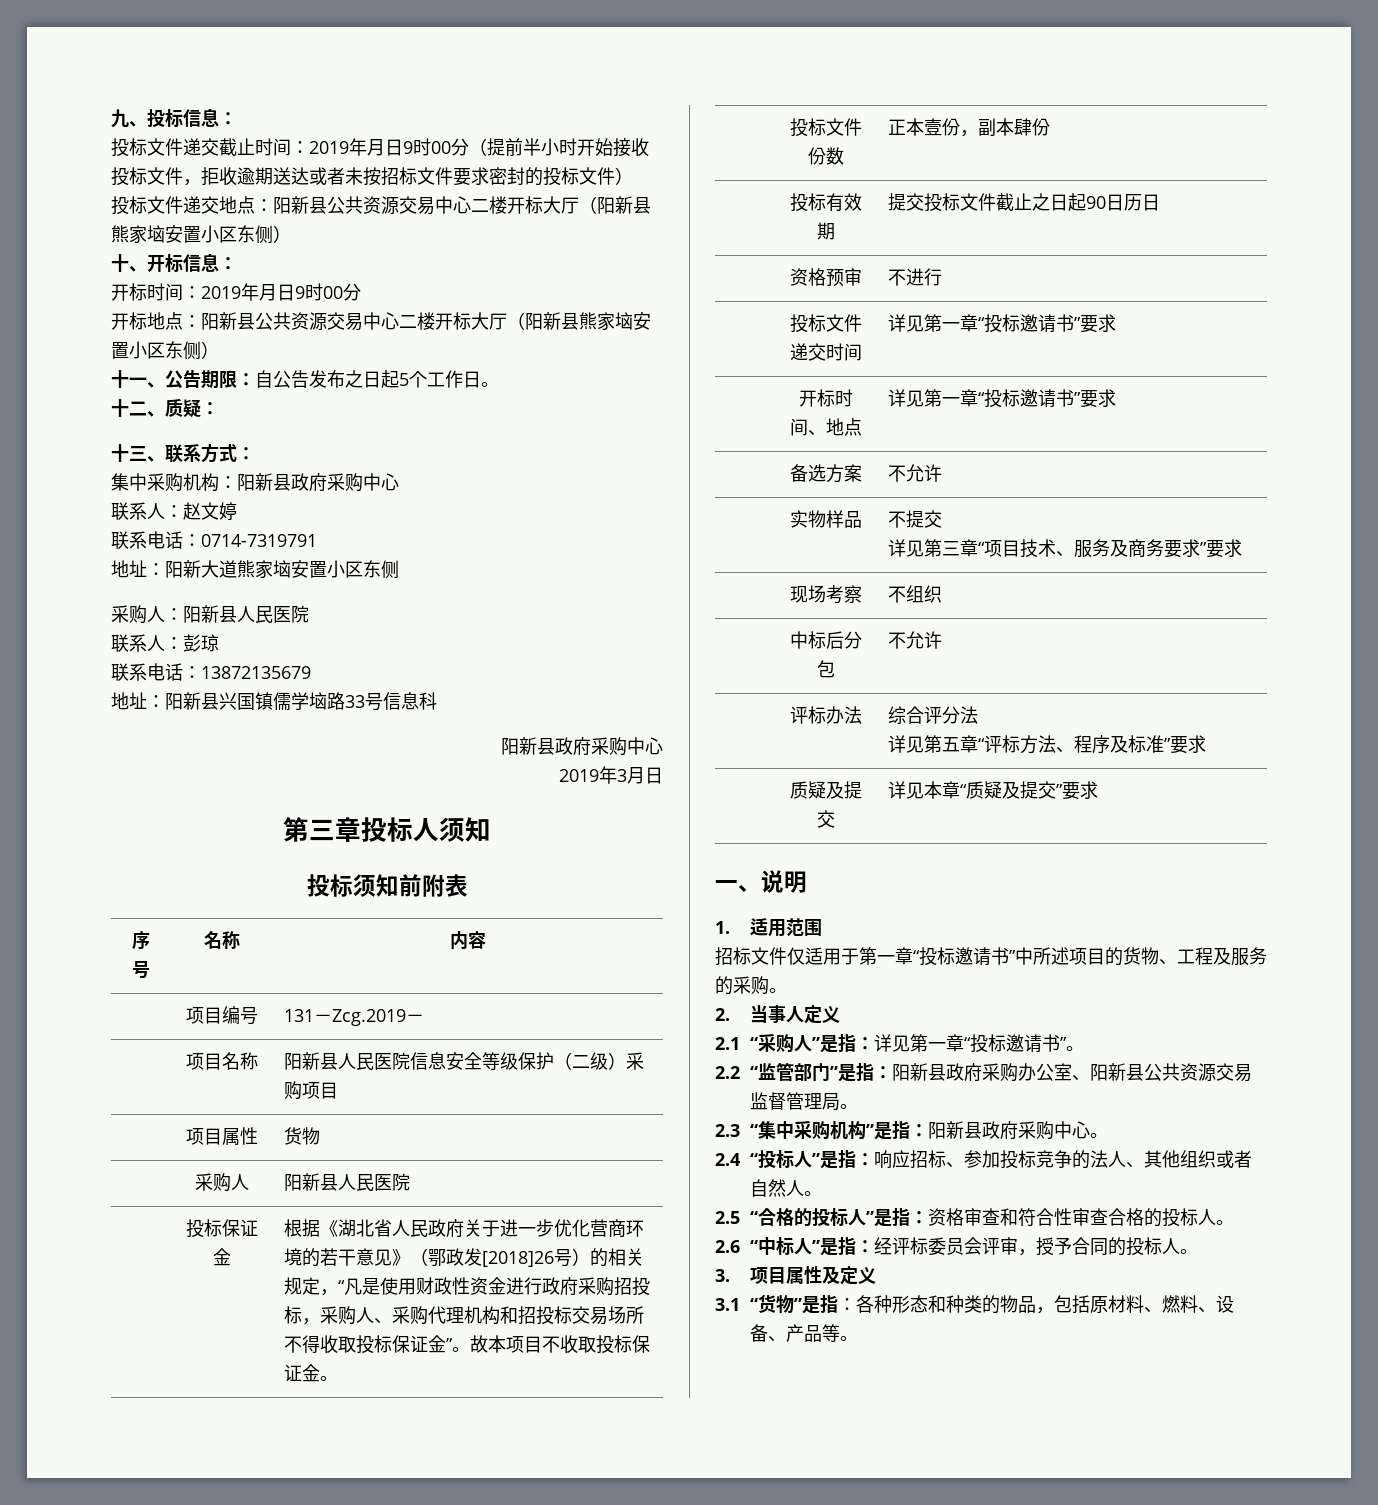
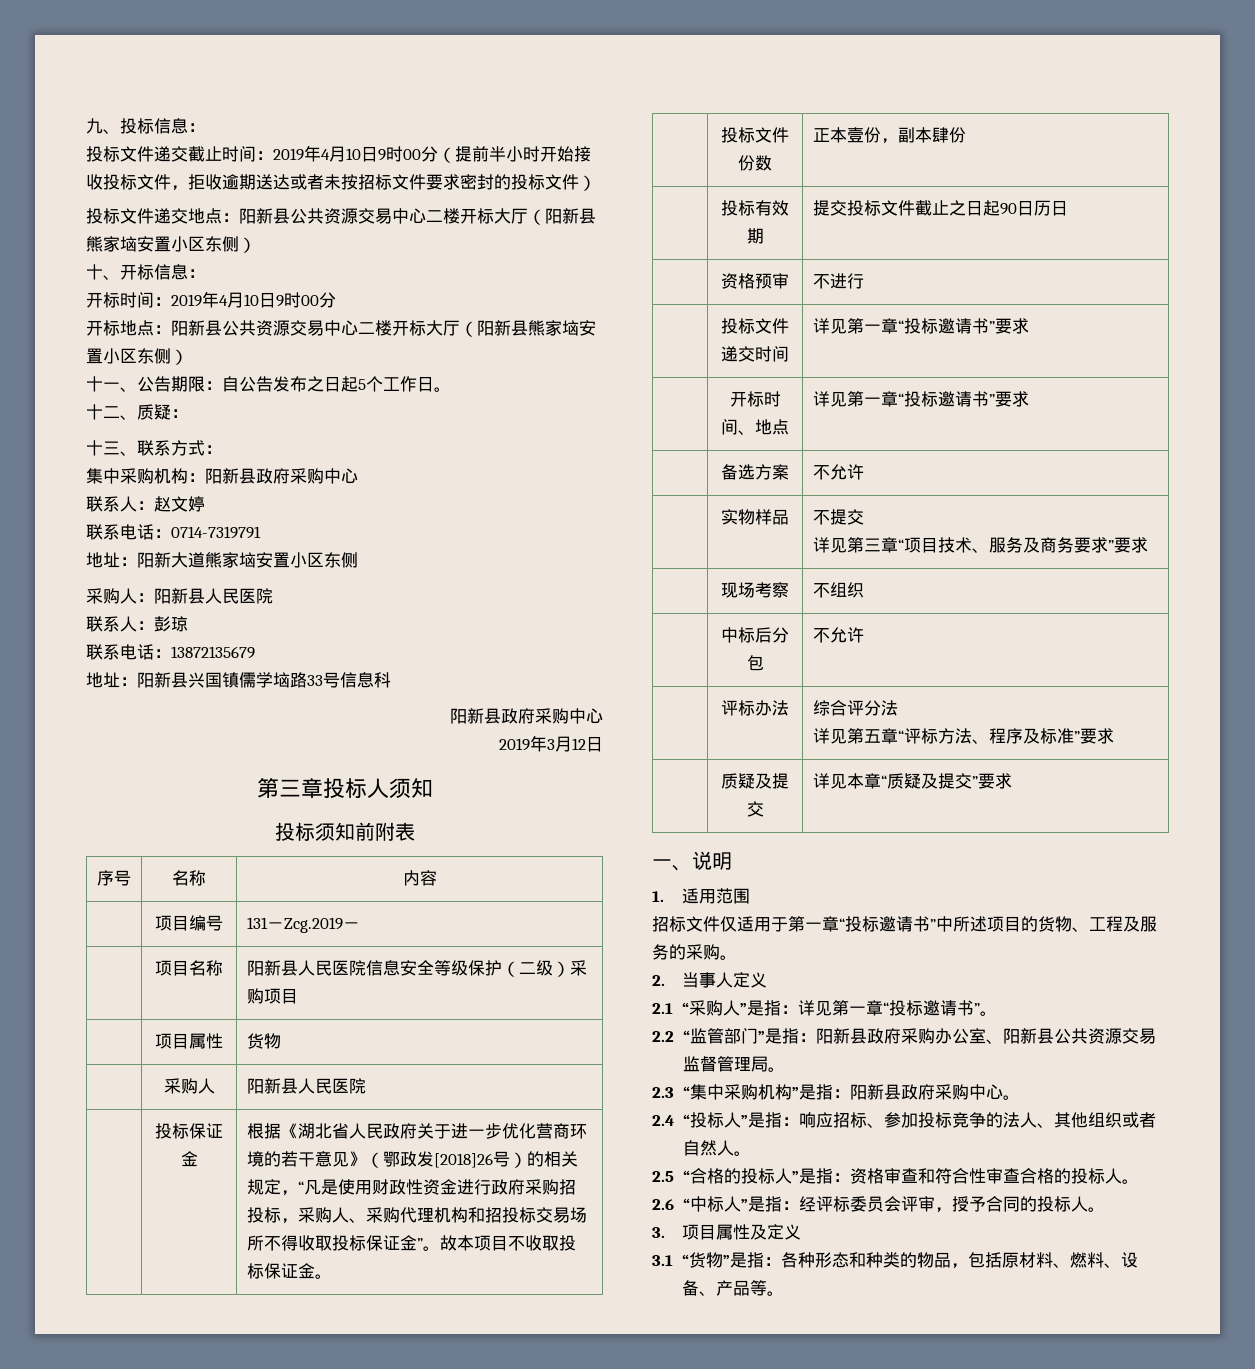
- 投标文件递交截止时间：2019年月日9时00分（提前半小时开始接收投标文件，拒收逾期送达或者未按招标文件要求密封的投标文件）
+ 投标文件递交截止时间：2019年4月10日9时00分（提前半小时开始接收投标文件，拒收逾期送达或者未按招标文件要求密封的投标文件）
- 开标时间：2019年月日9时00分
+ 开标时间：2019年4月10日9时00分
- 2019年3月日
+ 2019年3月12日

